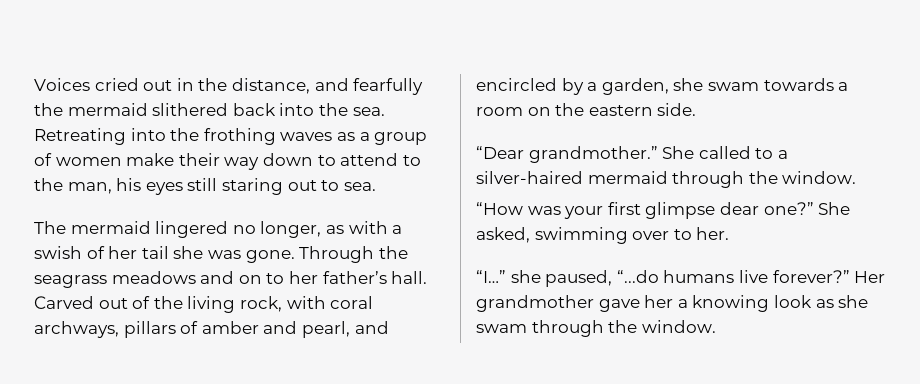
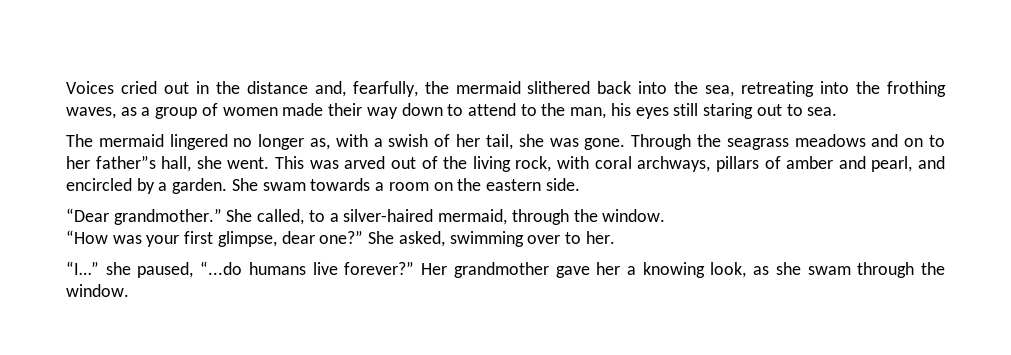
- Voices cried out in the distance, and fearfully the mermaid slithered back into the sea. Retreating into the frothing waves as a group of women make their way down to attend to the man, his eyes still staring out to sea.
+ Voices cried out in the distance and, fearfully, the mermaid slithered back into the sea, retreating into the frothing waves, as a group of women made their way down to attend to the man, his eyes still staring out to sea.
- The mermaid lingered no longer, as with a swish of her tail she was gone.
+ The mermaid lingered no longer as, with a swish of her tail, she was gone.
- Through the seagrass meadows and on to her father’s hall. Carved out of the living rock, with coral archways, pillars of amber and pearl, and encircled by a garden, she swam towards a room on the eastern side.
+ Through the seagrass meadows and on to her father”s hall, she went. This was arved out of the living rock, with coral archways, pillars of amber and pearl, and encircled by a garden. She swam towards a room on the eastern side.
- She called to a silver-haired mermaid through the window.
+ She called, to a silver-haired mermaid, through the window.
- “How was your first glimpse dear one?”
+ “How was your first glimpse, dear one?”
- Her grandmother gave her a knowing look as she swam through the window.
+ Her grandmother gave her a knowing look, as she swam through the window.

